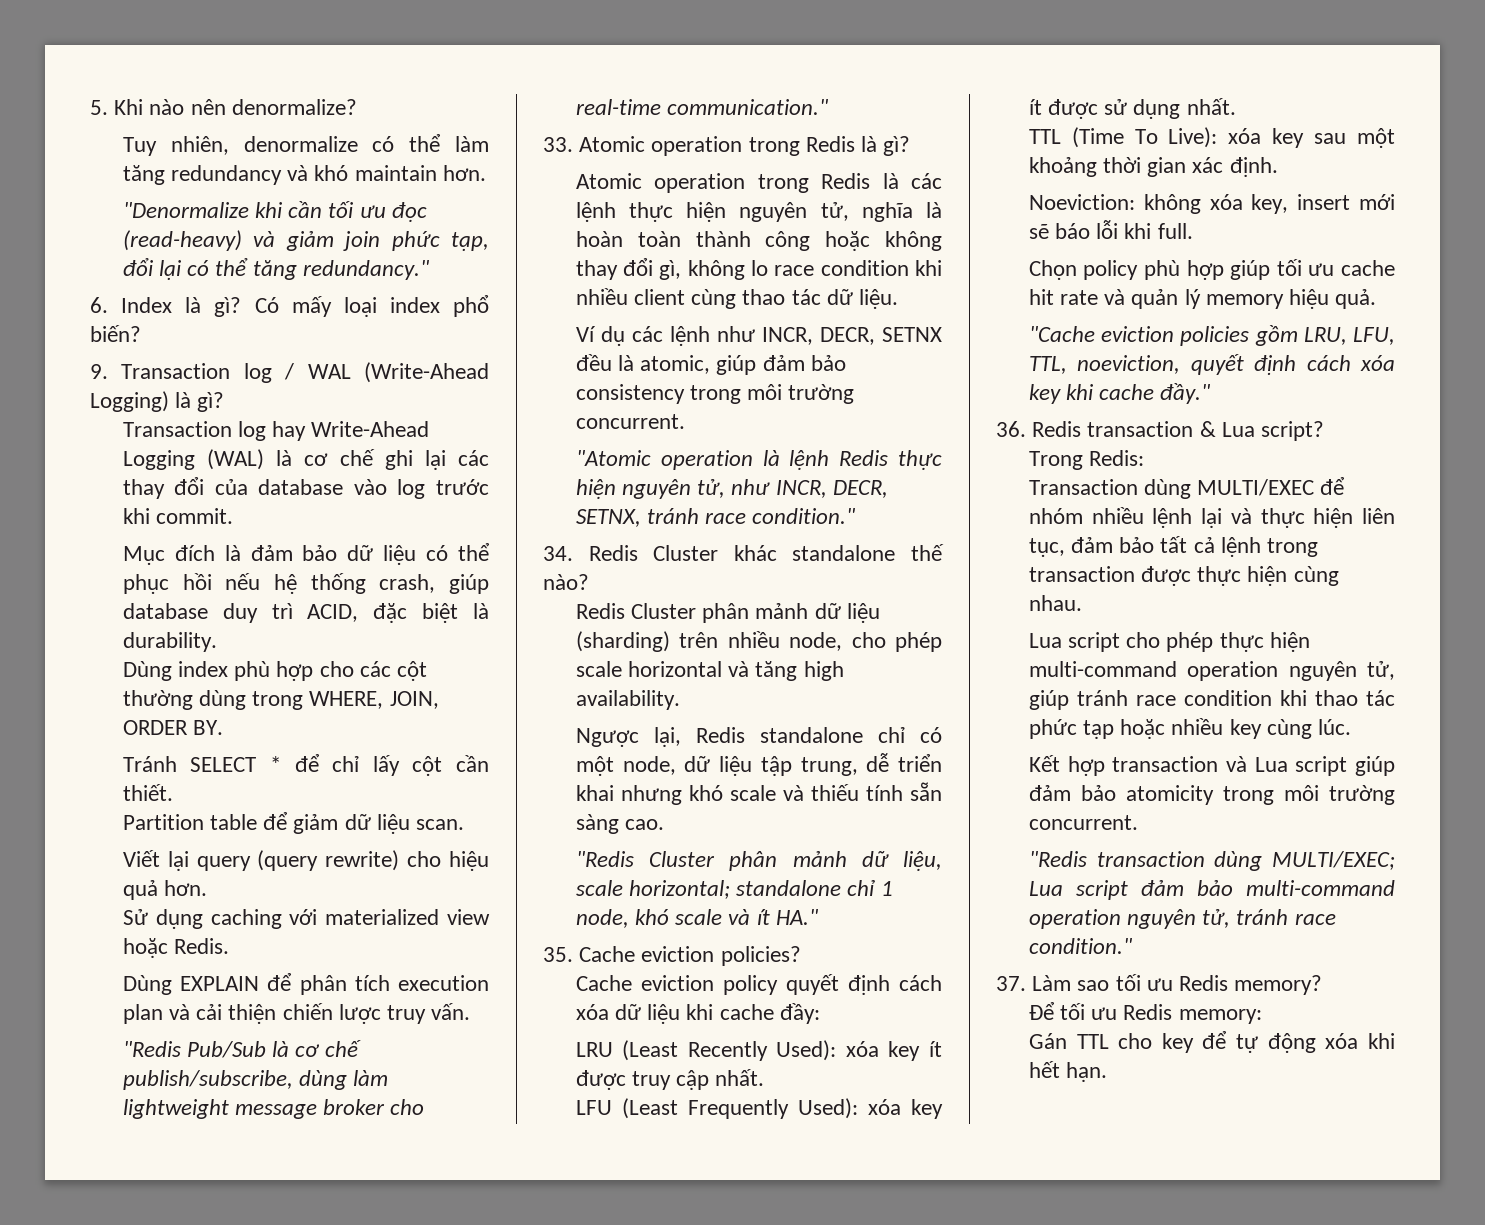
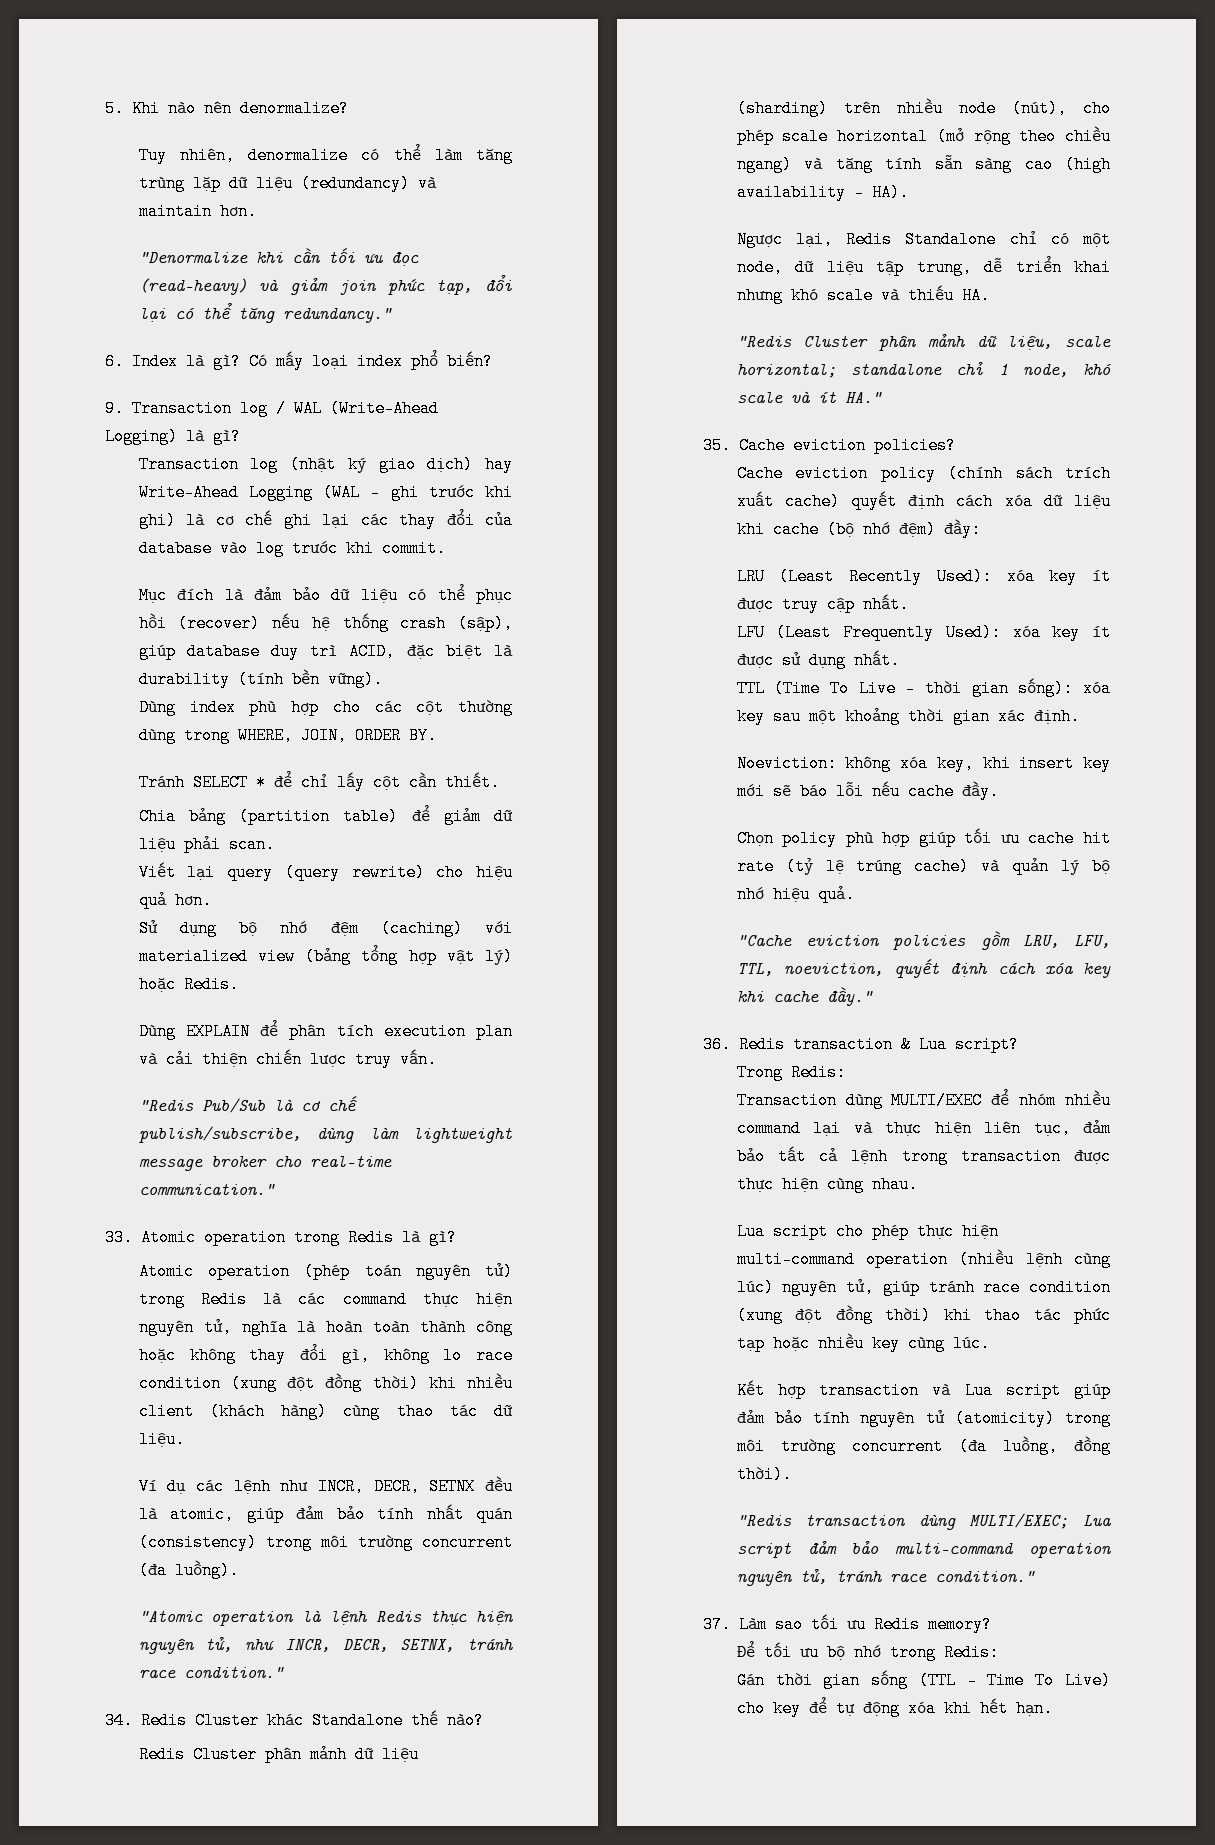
- Tuy nhiên, denormalize có thể làm tăng redundancy và khó maintain hơn.
+ Tuy nhiên, denormalize có thể làm tăng trùng lặp dữ liệu (redundancy) và maintain hơn.
- Transaction log hay Write-Ahead Logging (WAL) là cơ chế ghi lại các thay đổi của database vào log trước khi commit.
+ Transaction log (nhật ký giao dịch) hay Write-Ahead Logging (WAL – ghi trước khi ghi) là cơ chế ghi lại các thay đổi của database vào log trước khi commit.
- Mục đích là đảm bảo dữ liệu có thể phục hồi nếu hệ thống crash, giúp database duy trì ACID, đặc biệt là durability.
+ Mục đích là đảm bảo dữ liệu có thể phục hồi (recover) nếu hệ thống crash (sập), giúp database duy trì ACID, đặc biệt là durability (tính bền vững).
- Partition table để giảm dữ liệu scan.
+ Chia bảng (partition table) để giảm dữ liệu phải scan.
- Sử dụng caching với materialized view hoặc Redis.
+ Sử dụng bộ nhớ đệm (caching) với materialized view (bảng tổng hợp vật lý) hoặc Redis.
- Atomic operation trong Redis là các lệnh thực hiện nguyên tử, nghĩa là hoàn toàn thành công hoặc không thay đổi gì, không lo race condition khi nhiều client cùng thao tác dữ liệu.
+ Atomic operation (phép toán nguyên tử) trong Redis là các command thực hiện nguyên tử, nghĩa là hoàn toàn thành công hoặc không thay đổi gì, không lo race condition (xung đột đồng thời) khi nhiều client (khách hàng) cùng thao tác dữ liệu.
- Ví dụ các lệnh như INCR, DECR, SETNX đều là atomic, giúp đảm bảo consistency trong môi trường concurrent.
+ Ví dụ các lệnh như INCR, DECR, SETNX đều là atomic, giúp đảm bảo tính nhất quán (consistency) trong môi trường concurrent (đa luồng).
- 34. Redis Cluster khác standalone thế nào?
+ 34. Redis Cluster khác Standalone thế nào?
- Redis Cluster phân mảnh dữ liệu (sharding) trên nhiều node, cho phép scale horizontal và tăng high availability.
+ Redis Cluster phân mảnh dữ liệu (sharding) trên nhiều node (nút), cho phép scale horizontal (mở rộng theo chiều ngang) và tăng tính sẵn sàng cao (high availability – HA).
- Ngược lại, Redis standalone chỉ có một node, dữ liệu tập trung, dễ triển khai nhưng khó scale và thiếu tính sẵn sàng cao.
+ Ngược lại, Redis Standalone chỉ có một node, dữ liệu tập trung, dễ triển khai nhưng khó scale và thiếu HA.
- Cache eviction policy quyết định cách xóa dữ liệu khi cache đầy:
+ Cache eviction policy (chính sách trích xuất cache) quyết định cách xóa dữ liệu khi cache (bộ nhớ đệm) đầy:
- TTL (Time To Live): xóa key sau một khoảng thời gian xác định.
+ TTL (Time To Live – thời gian sống): xóa key sau một khoảng thời gian xác định.
- Noeviction: không xóa key, insert mới sẽ báo lỗi khi full.
+ Noeviction: không xóa key, khi insert key mới sẽ báo lỗi nếu cache đầy.
- Chọn policy phù hợp giúp tối ưu cache hit rate và quản lý memory hiệu quả.
+ Chọn policy phù hợp giúp tối ưu cache hit rate (tỷ lệ trúng cache) và quản lý bộ nhớ hiệu quả.
- Transaction dùng MULTI/EXEC để nhóm nhiều lệnh lại và thực hiện liên tục, đảm bảo tất cả lệnh trong transaction được thực hiện cùng nhau.
+ Transaction dùng MULTI/EXEC để nhóm nhiều command lại và thực hiện liên tục, đảm bảo tất cả lệnh trong transaction được thực hiện cùng nhau.
- Lua script cho phép thực hiện multi-command operation nguyên tử, giúp tránh race condition khi thao tác phức tạp hoặc nhiều key cùng lúc.
+ Lua script cho phép thực hiện multi-command operation (nhiều lệnh cùng lúc) nguyên tử, giúp tránh race condition (xung đột đồng thời) khi thao tác phức tạp hoặc nhiều key cùng lúc.
- Kết hợp transaction và Lua script giúp đảm bảo atomicity trong môi trường concurrent.
+ Kết hợp transaction và Lua script giúp đảm bảo tính nguyên tử (atomicity) trong môi trường concurrent (đa luồng, đồng thời).
- Để tối ưu Redis memory:
- Gán TTL cho key để tự động xóa khi hết hạn.
+ Để tối ưu bộ nhớ trong Redis:
+ Gán thời gian sống (TTL – Time To Live) cho key để tự động xóa khi hết hạn.

